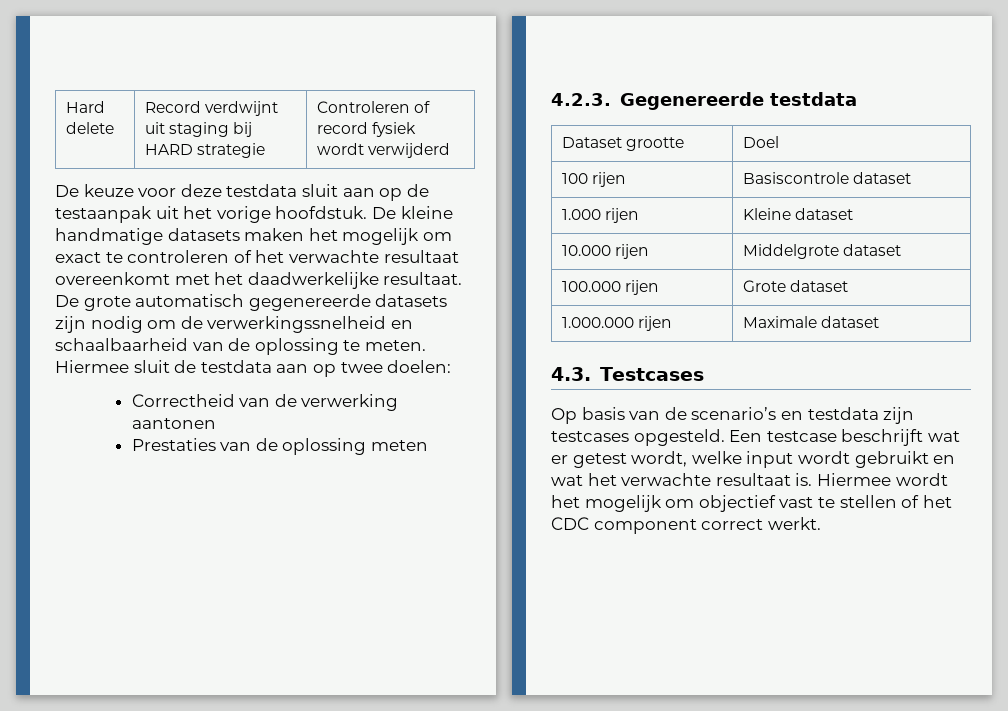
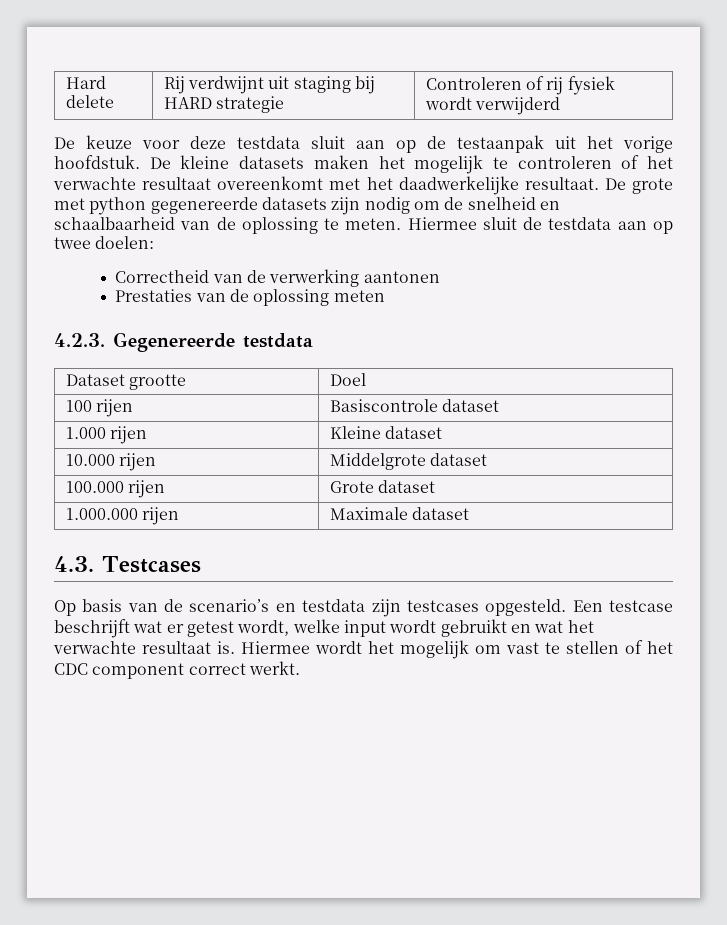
- Hard delete | Record verdwijnt uit staging bij HARD strategie | Controleren of record fysiek wordt verwijderd
+ Hard delete | Rij verdwijnt uit staging bij HARD strategie | Controleren of rij fysiek wordt verwijderd
- De kleine handmatige datasets maken het mogelijk om exact te controleren of het verwachte resultaat overeenkomt met het daadwerkelijke resultaat.
+ De kleine datasets maken het mogelijk te controleren of het verwachte resultaat overeenkomt met het daadwerkelijke resultaat.
- De grote automatisch gegenereerde datasets zijn nodig om de verwerkingssnelheid en schaalbaarheid van de oplossing te meten.
+ De grote met python gegenereerde datasets zijn nodig om de snelheid en schaalbaarheid van de oplossing te meten.
- Hiermee wordt het mogelijk om objectief vast te stellen of het CDC component correct werkt.
+ Hiermee wordt het mogelijk om vast te stellen of het CDC component correct werkt.

